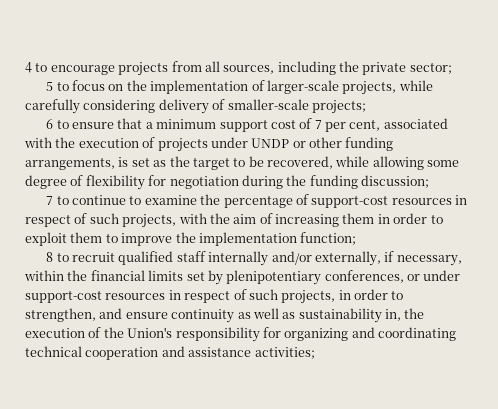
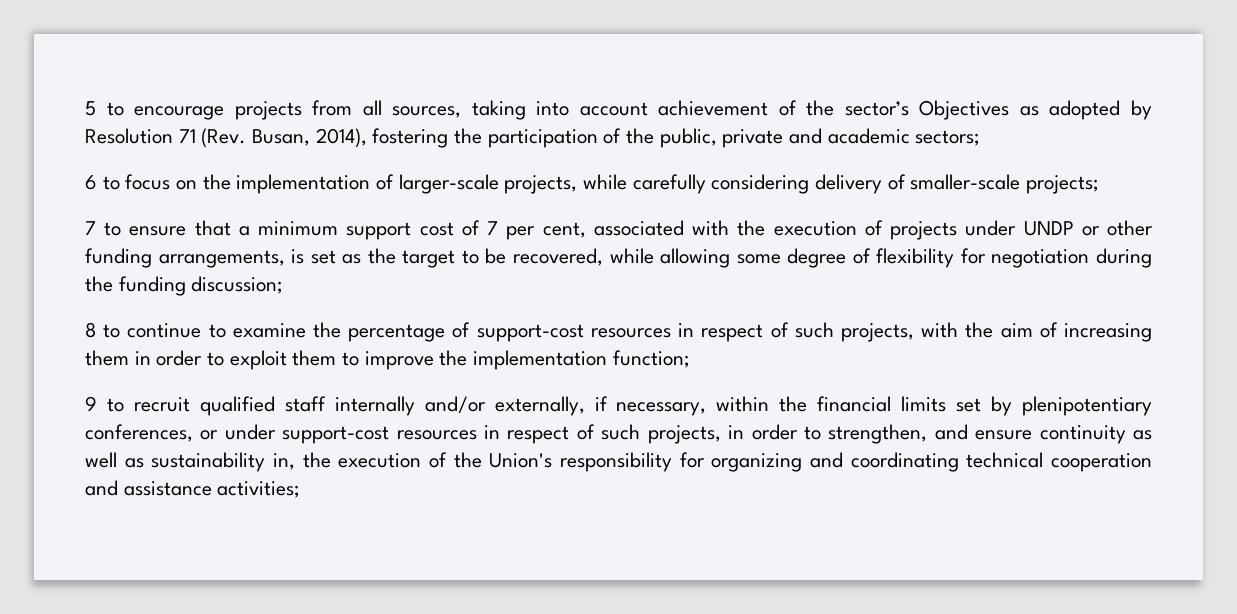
- 4 to encourage projects from all sources, including the private sector;
- 5 to focus on the implementation of larger-scale projects, while carefully considering delivery of smaller-scale projects;
+ 5 to encourage projects from all sources, taking into account achievement of the sector’s Objectives as adopted by Resolution 71 (Rev. Busan, 2014), fostering the participation of the public, private and academic sectors;
+ 6 to focus on the implementation of larger-scale projects, while carefully considering delivery of smaller-scale projects;
- 6 to ensure that a minimum support cost of 7 per cent, associated with the execution of projects under UNDP or other funding arrangements, is set as the target to be recovered, while allowing some degree of flexibility for negotiation during the funding discussion;
+ 7 to ensure that a minimum support cost of 7 per cent, associated with the execution of projects under UNDP or other funding arrangements, is set as the target to be recovered, while allowing some degree of flexibility for negotiation during the funding discussion;
- 7 to continue to examine the percentage of support-cost resources in respect of such projects, with the aim of increasing them in order to exploit them to improve the implementation function;
+ 8 to continue to examine the percentage of support-cost resources in respect of such projects, with the aim of increasing them in order to exploit them to improve the implementation function;
- 8 to recruit qualified staff internally and/or externally, if necessary, within the financial limits set by plenipotentiary conferences, or under support-cost resources in respect of such projects, in order to strengthen, and ensure continuity as well as sustainability in, the execution of the Union's responsibility for organizing and coordinating technical cooperation and assistance activities;
+ 9 to recruit qualified staff internally and/or externally, if necessary, within the financial limits set by plenipotentiary conferences, or under support-cost resources in respect of such projects, in order to strengthen, and ensure continuity as well as sustainability in, the execution of the Union's responsibility for organizing and coordinating technical cooperation and assistance activities;

